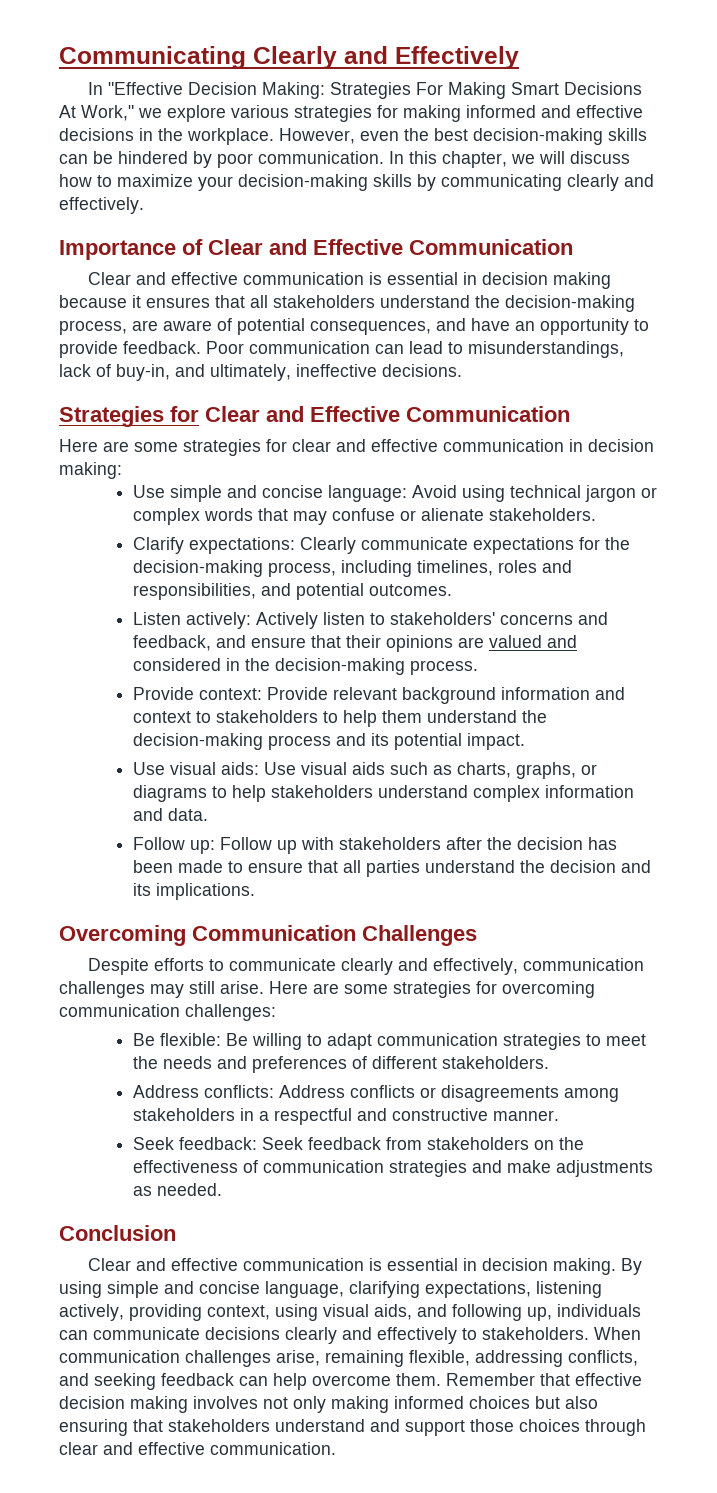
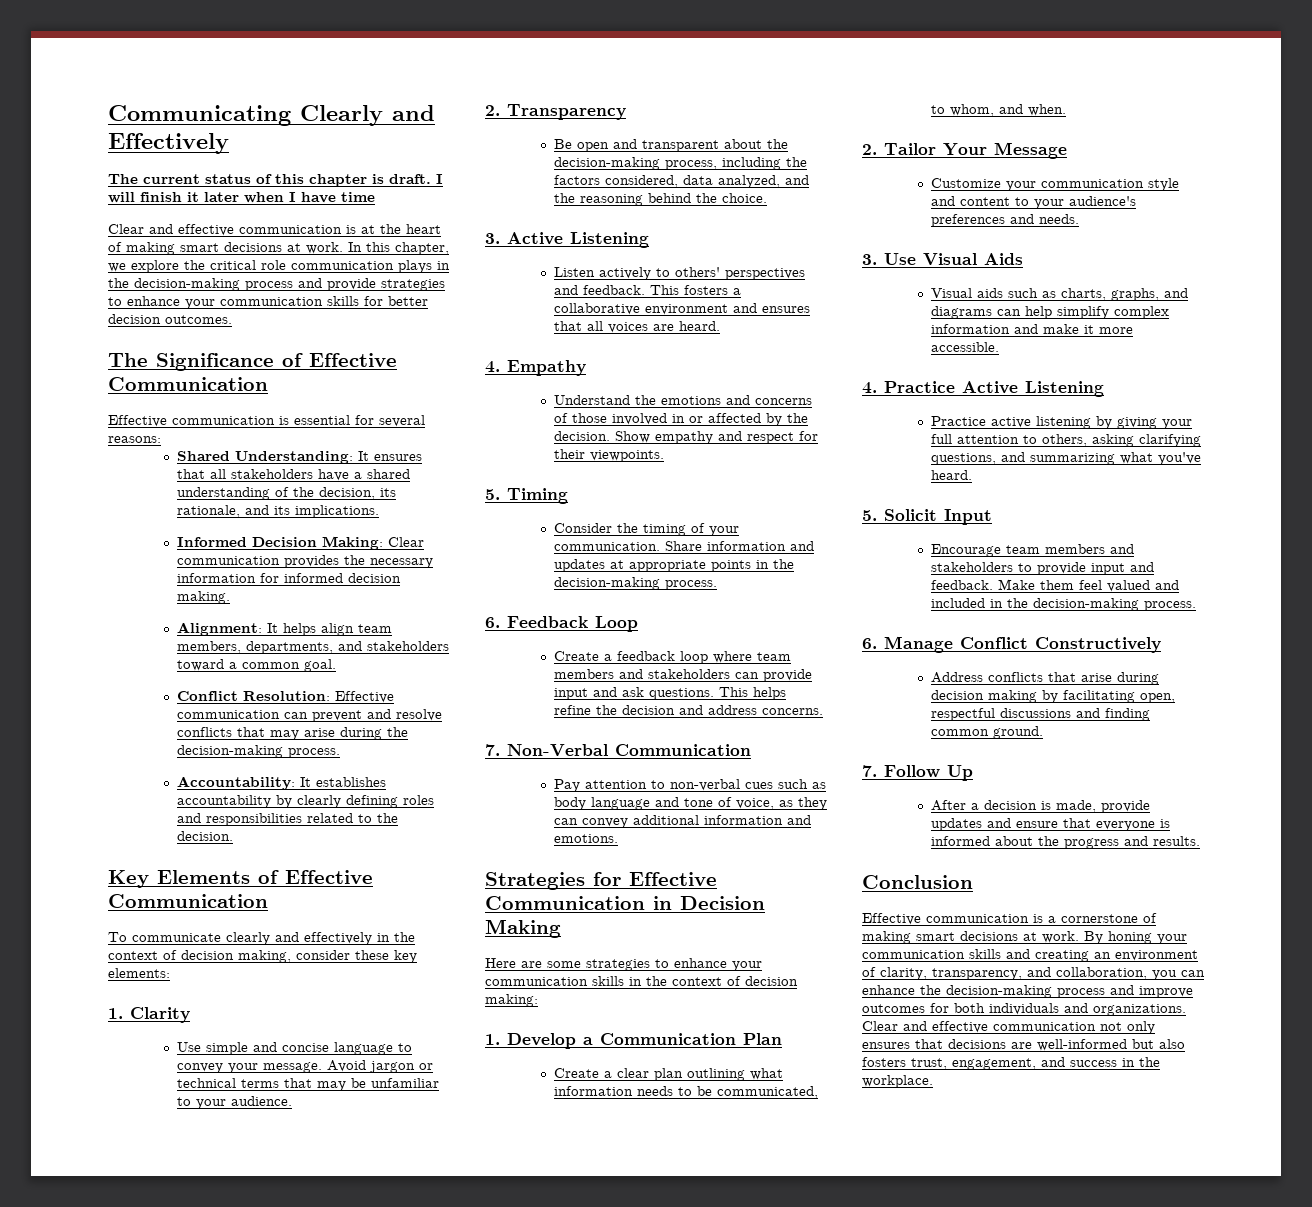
- In "Effective Decision Making: Strategies For Making Smart Decisions At Work," we explore various strategies for making informed and effective decisions in the workplace. However, even the best decision-making skills can be hindered by poor communication. In this chapter, we will discuss how to maximize your decision-making skills by communicating clearly and effectively.
- Importance of Clear and Effective Communication
- Clear and effective communication is essential in decision making because it ensures that all stakeholders understand the decision-making process, are aware of potential consequences, and have an opportunity to provide feedback. Poor communication can lead to misunderstandings, lack of buy-in, and ultimately, ineffective decisions.
+ The current status of this chapter is draft. I will finish it later when I have time
+ Clear and effective communication is at the heart of making smart decisions at work. In this chapter, we explore the critical role communication plays in the decision-making process and provide strategies to enhance your communication skills for better decision outcomes.
+ The Significance of Effective Communication
+ Effective communication is essential for several reasons:
+ Shared Understanding: It ensures that all stakeholders have a shared understanding of the decision, its rationale, and its implications.
+ Informed Decision Making: Clear communication provides the necessary information for informed decision making.
+ Alignment: It helps align team members, departments, and stakeholders toward a common goal.
+ Conflict Resolution: Effective communication can prevent and resolve conflicts that may arise during the decision-making process.
+ Accountability: It establishes accountability by clearly defining roles and responsibilities related to the decision.
+ Key Elements of Effective Communication
+ To communicate clearly and effectively in the context of decision making, consider these key elements:
+ 1. Clarity
+ Use simple and concise language to convey your message. Avoid jargon or technical terms that may be unfamiliar to your audience.
+ 2. Transparency
+ Be open and transparent about the decision-making process, including the factors considered, data analyzed, and the reasoning behind the choice.
+ 3. Active Listening
+ Listen actively to others' perspectives and feedback. This fosters a collaborative environment and ensures that all voices are heard.
+ 4. Empathy
+ Understand the emotions and concerns of those involved in or affected by the decision. Show empathy and respect for their viewpoints.
+ 5. Timing
+ Consider the timing of your communication. Share information and updates at appropriate points in the decision-making process.
+ 6. Feedback Loop
+ Create a feedback loop where team members and stakeholders can provide input and ask questions. This helps refine the decision and address concerns.
+ 7. Non-Verbal Communication
+ Pay attention to non-verbal cues such as body language and tone of voice, as they can convey additional information and emotions.
- Strategies for Clear and Effective Communication
- Here are some strategies for clear and effective communication in decision making:
- Use simple and concise language: Avoid using technical jargon or complex words that may confuse or alienate stakeholders.
- Clarify expectations: Clearly communicate expectations for the decision-making process, including timelines, roles and responsibilities, and potential outcomes.
- Listen actively: Actively listen to stakeholders' concerns and feedback, and ensure that their opinions are valued and considered in the decision-making process.
- Provide context: Provide relevant background information and context to stakeholders to help them understand the decision-making process and its potential impact.
- Use visual aids: Use visual aids such as charts, graphs, or diagrams to help stakeholders understand complex information and data.
- Follow up: Follow up with stakeholders after the decision has been made to ensure that all parties understand the decision and its implications.
- Overcoming Communication Challenges
- Despite efforts to communicate clearly and effectively, communication challenges may still arise. Here are some strategies for overcoming communication challenges:
- Be flexible: Be willing to adapt communication strategies to meet the needs and preferences of different stakeholders.
- Address conflicts: Address conflicts or disagreements among stakeholders in a respectful and constructive manner.
- Seek feedback: Seek feedback from stakeholders on the effectiveness of communication strategies and make adjustments as needed.
+ Strategies for Effective Communication in Decision Making
+ Here are some strategies to enhance your communication skills in the context of decision making:
+ 1. Develop a Communication Plan
+ Create a clear plan outlining what information needs to be communicated, to whom, and when.
+ 2. Tailor Your Message
+ Customize your communication style and content to your audience's preferences and needs.
+ 3. Use Visual Aids
+ Visual aids such as charts, graphs, and diagrams can help simplify complex information and make it more accessible.
+ 4. Practice Active Listening
+ Practice active listening by giving your full attention to others, asking clarifying questions, and summarizing what you've heard.
+ 5. Solicit Input
+ Encourage team members and stakeholders to provide input and feedback. Make them feel valued and included in the decision-making process.
+ 6. Manage Conflict Constructively
+ Address conflicts that arise during decision making by facilitating open, respectful discussions and finding common ground.
+ 7. Follow Up
+ After a decision is made, provide updates and ensure that everyone is informed about the progress and results.
  Conclusion
- Clear and effective communication is essential in decision making. By using simple and concise language, clarifying expectations, listening actively, providing context, using visual aids, and following up, individuals can communicate decisions clearly and effectively to stakeholders. When communication challenges arise, remaining flexible, addressing conflicts, and seeking feedback can help overcome them. Remember that effective decision making involves not only making informed choices but also ensuring that stakeholders understand and support those choices through clear and effective communication.
+ Effective communication is a cornerstone of making smart decisions at work. By honing your communication skills and creating an environment of clarity, transparency, and collaboration, you can enhance the decision-making process and improve outcomes for both individuals and organizations. Clear and effective communication not only ensures that decisions are well-informed but also fosters trust, engagement, and success in the workplace.

